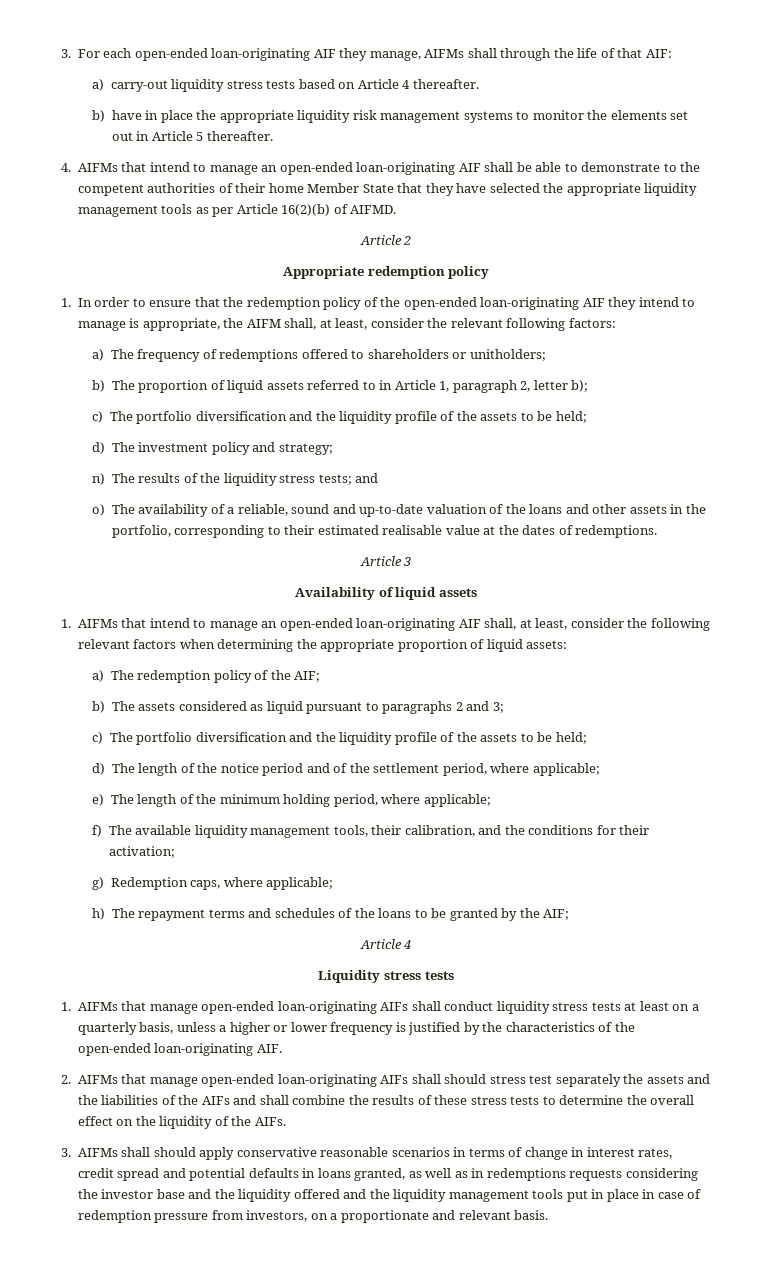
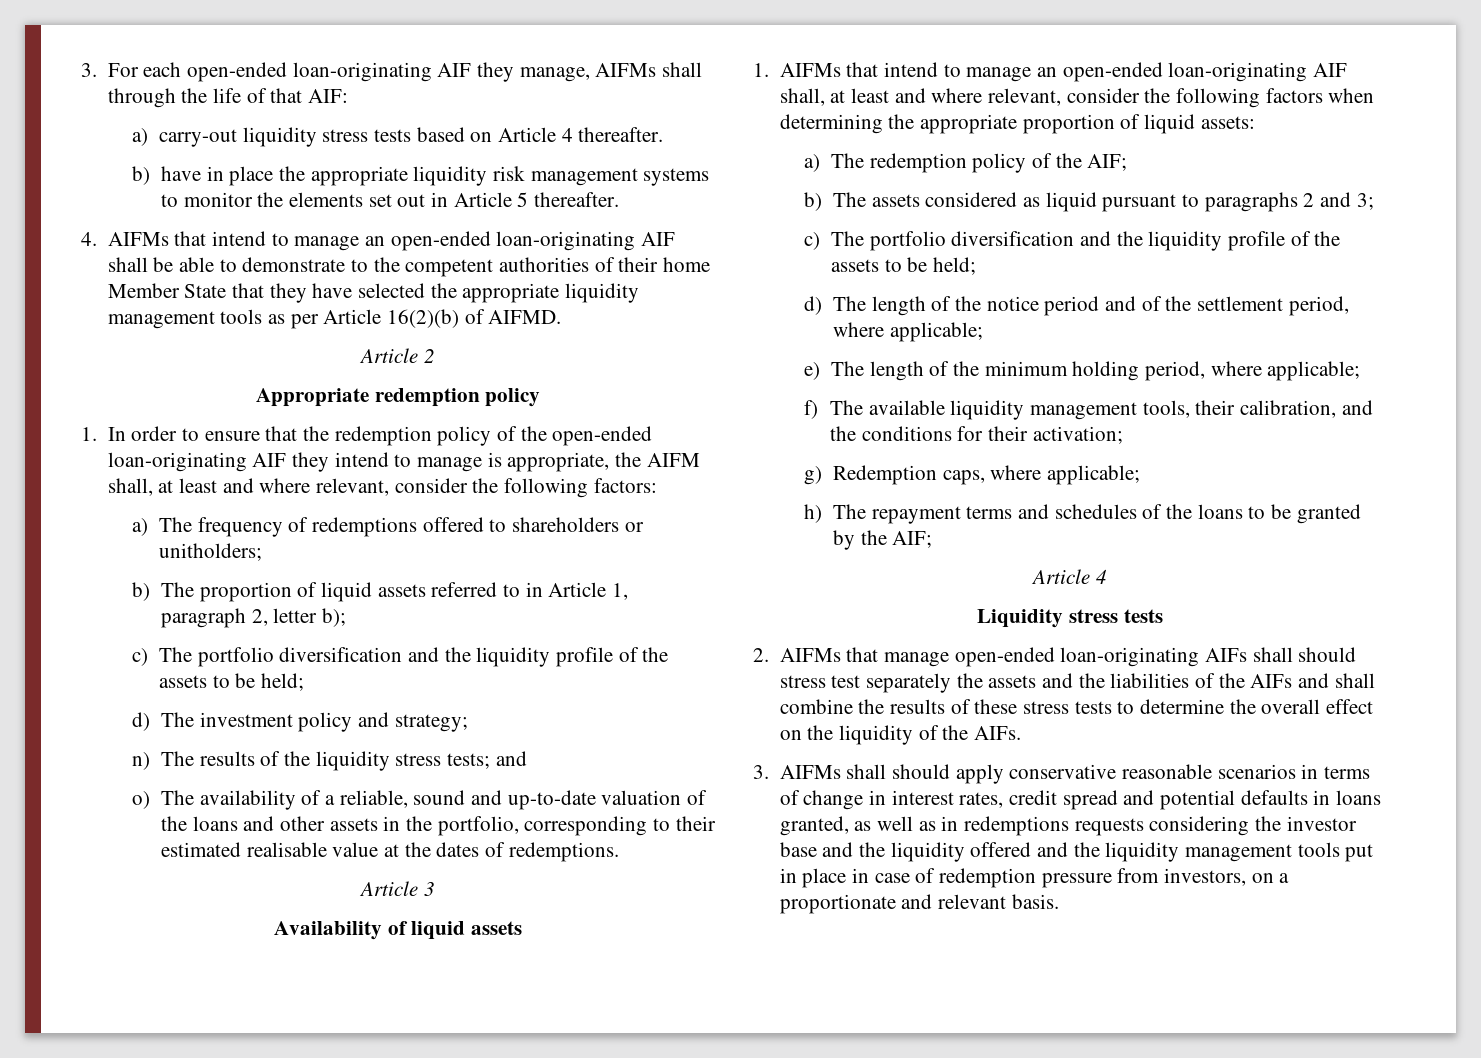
- 1. In order to ensure that the redemption policy of the open-ended loan-originating AIF they intend to manage is appropriate, the AIFM shall, at least, consider the relevant following factors:
+ 1. In order to ensure that the redemption policy of the open-ended loan-originating AIF they intend to manage is appropriate, the AIFM shall, at least and where relevant, consider the following factors:
- 1. AIFMs that intend to manage an open-ended loan-originating AIF shall, at least, consider the following relevant factors when determining the appropriate proportion of liquid assets:
+ 1. AIFMs that intend to manage an open-ended loan-originating AIF shall, at least and where relevant, consider the following factors when determining the appropriate proportion of liquid assets:
- 1. AIFMs that manage open-ended loan-originating AIFs shall conduct liquidity stress tests at least on a quarterly basis, unless a higher or lower frequency is justified by the characteristics of the open-ended loan-originating AIF.

